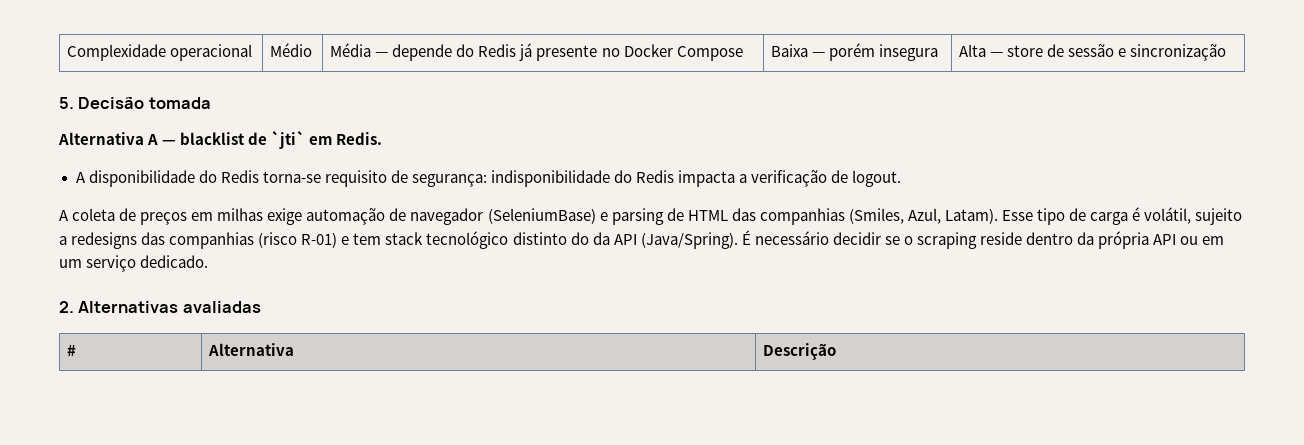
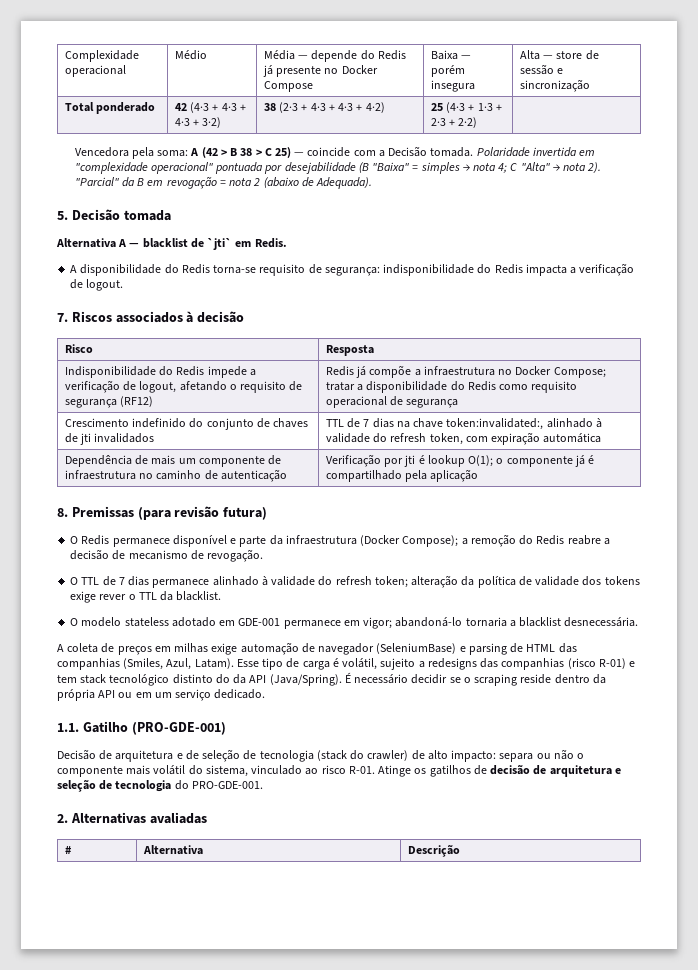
+ Total ponderado | 42 (4·3 + 4·3 + 4·3 + 3·2) | 38 (2·3 + 4·3 + 4·3 + 4·2) | 25 (4·3 + 1·3 + 2·3 + 2·2) |
+ Vencedora pela soma: A (42 > B 38 > C 25) — coincide com a Decisão tomada. Polaridade invertida em "complexidade operacional" pontuada por desejabilidade (B "Baixa" = simples → nota 4; C "Alta" → nota 2). "Parcial" da B em revogação = nota 2 (abaixo de Adequada).
+ 7. Riscos associados à decisão
+ Risco | Resposta
+ Indisponibilidade do Redis impede a verificação de logout, afetando o requisito de segurança (RF12) | Redis já compõe a infraestrutura no Docker Compose; tratar a disponibilidade do Redis como requisito operacional de segurança
+ Crescimento indefinido do conjunto de chaves de jti invalidados | TTL de 7 dias na chave token:invalidated:, alinhado à validade do refresh token, com expiração automática
+ Dependência de mais um componente de infraestrutura no caminho de autenticação | Verificação por jti é lookup O(1); o componente já é compartilhado pela aplicação
+ 8. Premissas (para revisão futura)
+ O Redis permanece disponível e parte da infraestrutura (Docker Compose); a remoção do Redis reabre a decisão de mecanismo de revogação.
+ O TTL de 7 dias permanece alinhado à validade do refresh token; alteração da política de validade dos tokens exige rever o TTL da blacklist.
+ O modelo stateless adotado em GDE-001 permanece em vigor; abandoná-lo tornaria a blacklist desnecessária.
+ 1.1. Gatilho (PRO-GDE-001)
+ Decisão de arquitetura e de seleção de tecnologia (stack do crawler) de alto impacto: separa ou não o componente mais volátil do sistema, vinculado ao risco R-01. Atinge os gatilhos de decisão de arquitetura e seleção de tecnologia do PRO-GDE-001.

